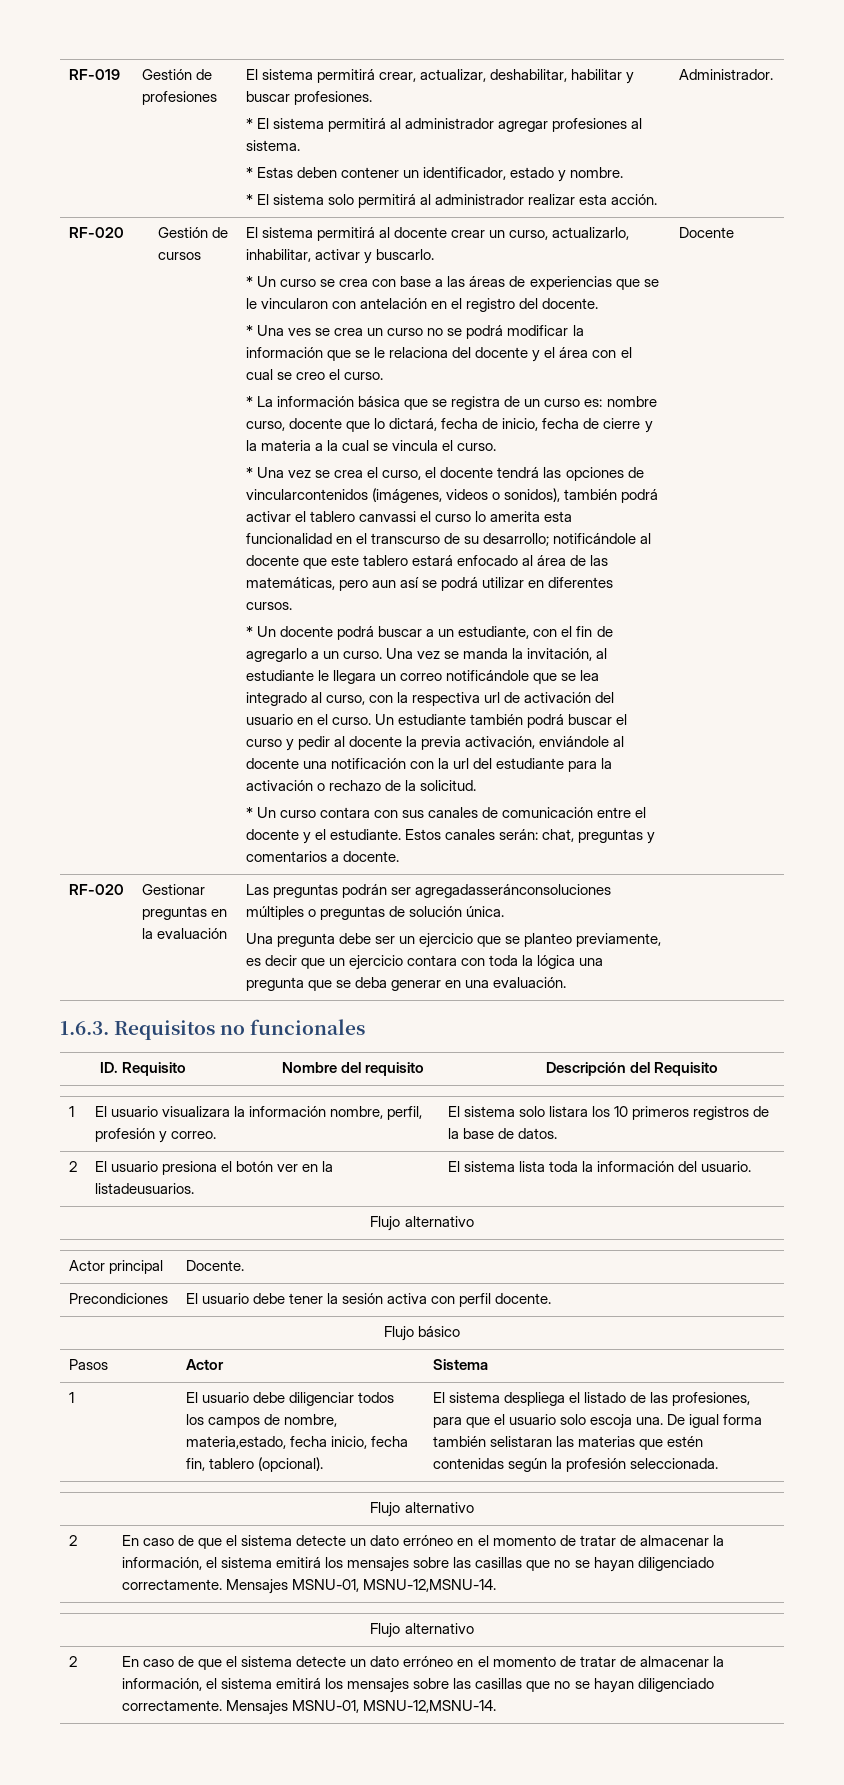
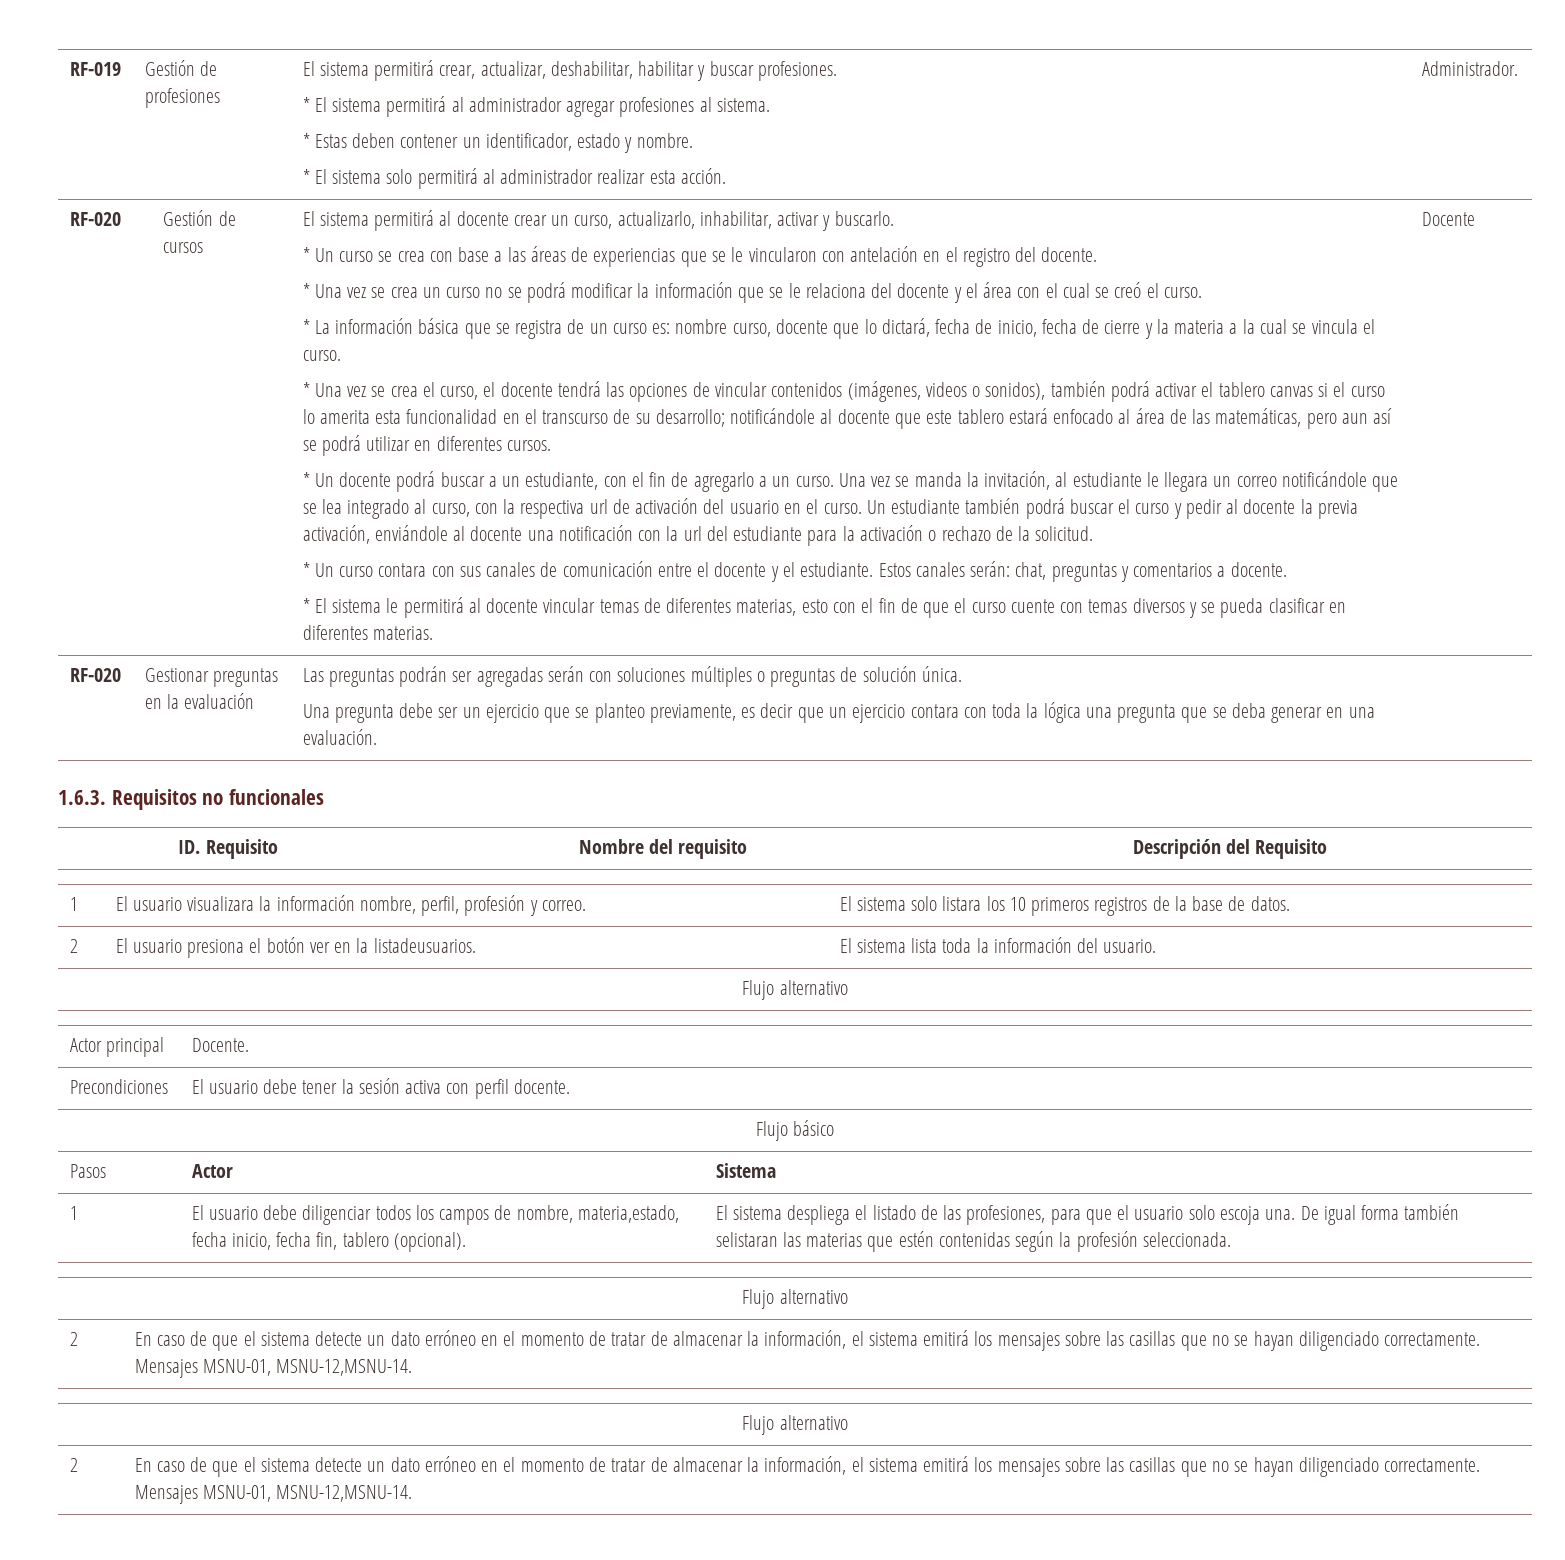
- * Una ves se crea un curso no se podrá modificar la información que se le relaciona del docente y el área con el cual se creo el curso.
+ * Una vez se crea un curso no se podrá modificar la información que se le relaciona del docente y el área con el cual se creó el curso.
- * Una vez se crea el curso, el docente tendrá las opciones de vincularcontenidos (imágenes, videos o sonidos), también podrá activar el tablero canvassi el curso lo amerita esta funcionalidad en el transcurso de su desarrollo; notificándole al docente que este tablero estará enfocado al área de las matemáticas, pero aun así se podrá utilizar en diferentes cursos.
+ * Una vez se crea el curso, el docente tendrá las opciones de vincular contenidos (imágenes, videos o sonidos), también podrá activar el tablero canvas si el curso lo amerita esta funcionalidad en el transcurso de su desarrollo; notificándole al docente que este tablero estará enfocado al área de las matemáticas, pero aun así se podrá utilizar en diferentes cursos.
+ * El sistema le permitirá al docente vincular temas de diferentes materias, esto con el fin de que el curso cuente con temas diversos y se pueda clasificar en diferentes materias.
- Las preguntas podrán ser agregadasseránconsoluciones múltiples o preguntas de solución única.
+ Las preguntas podrán ser agregadas serán con soluciones múltiples o preguntas de solución única.

